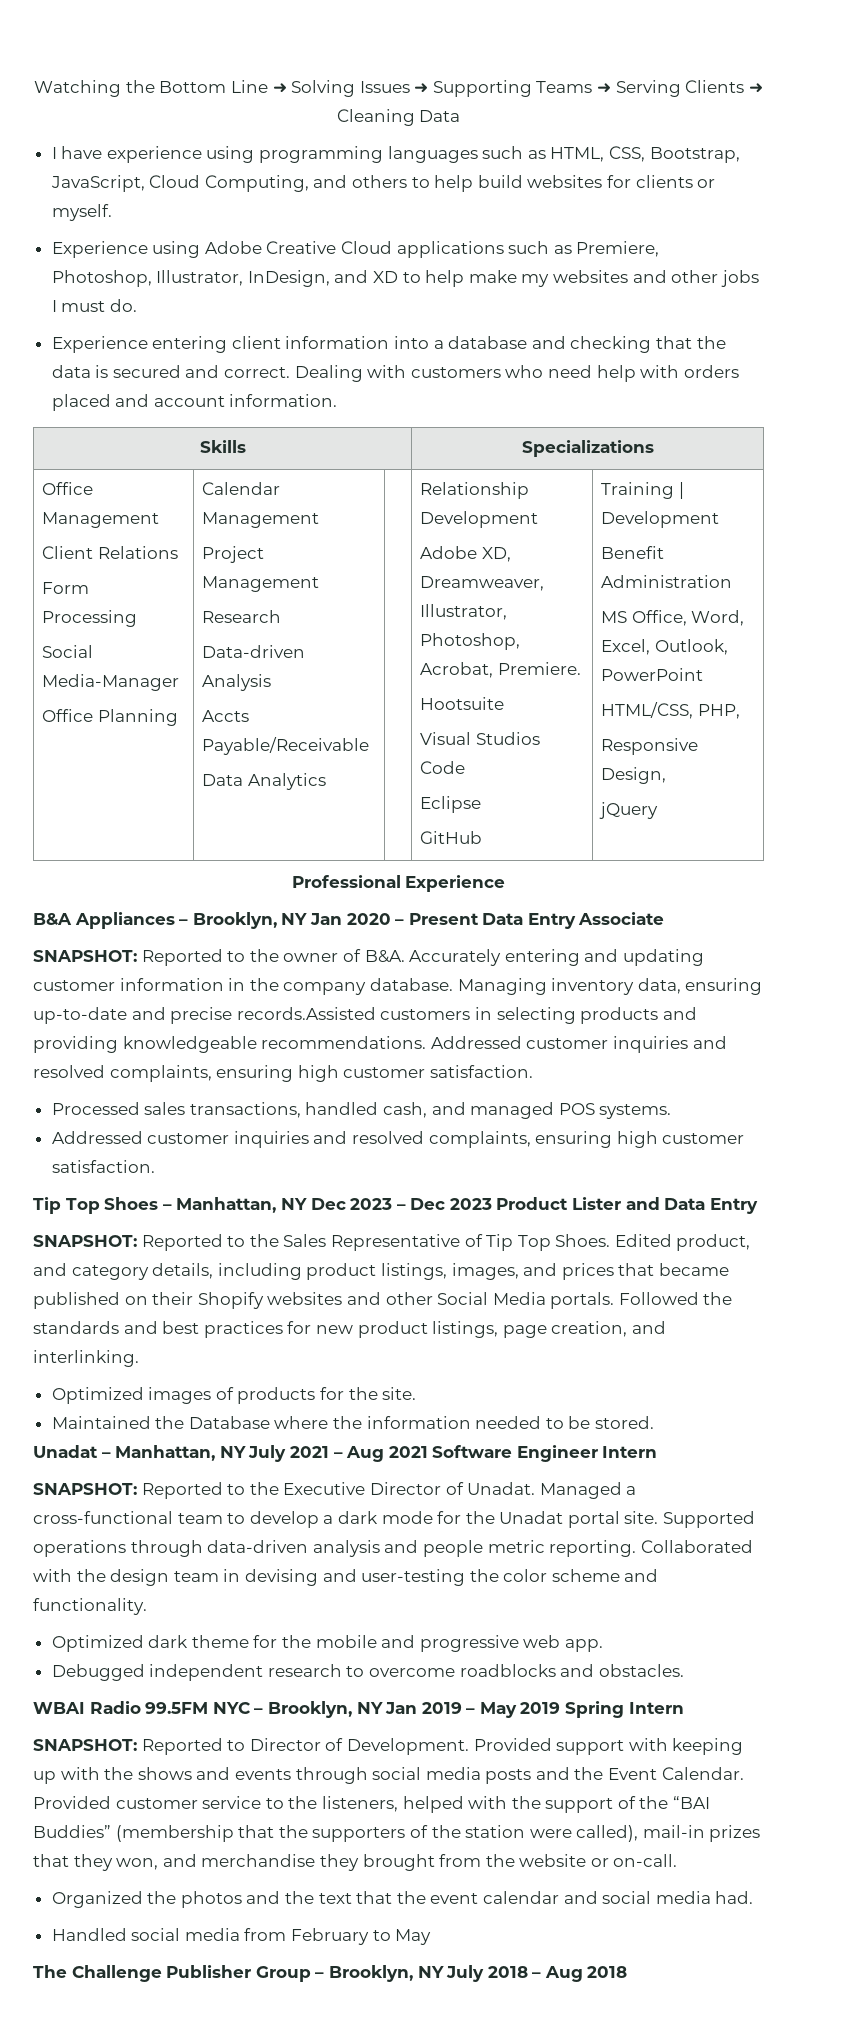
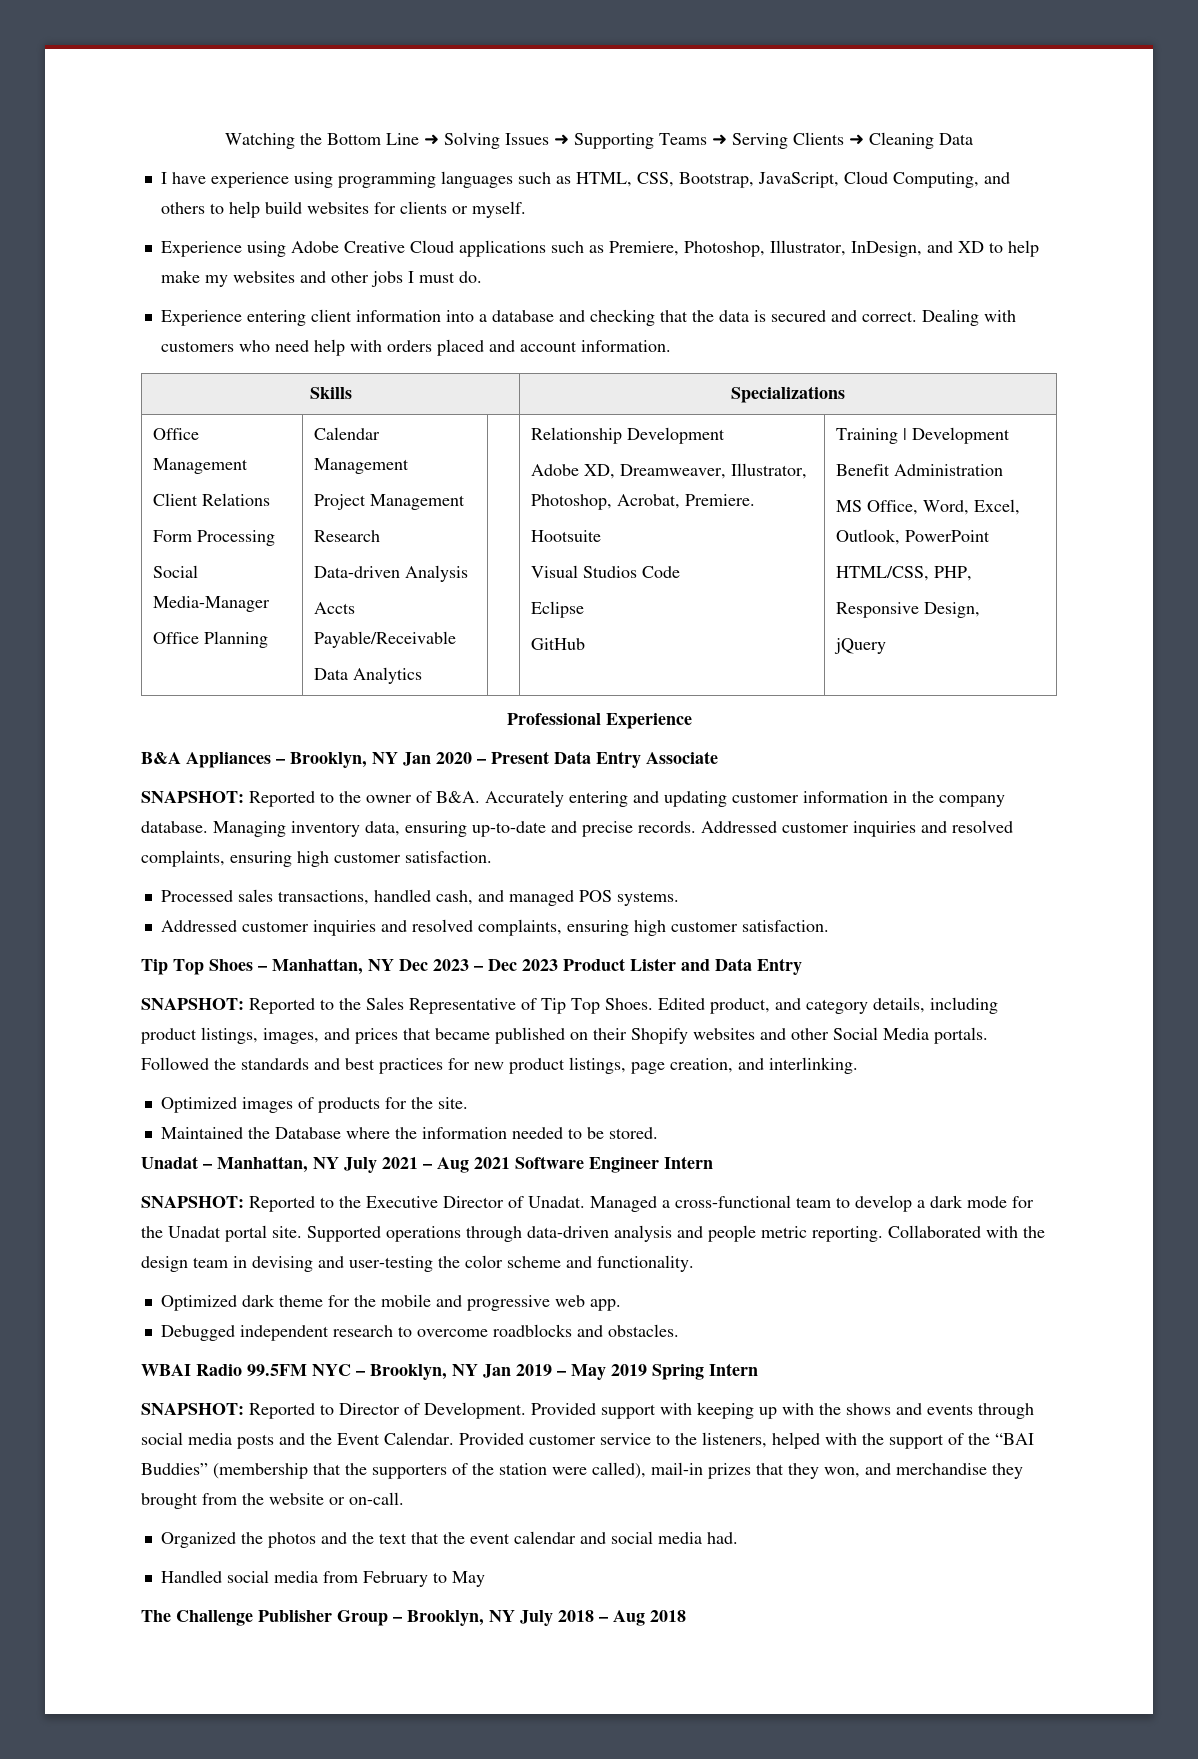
- Managing inventory data, ensuring up-to-date and precise records.Assisted customers in selecting products and providing knowledgeable recommendations.
+ Managing inventory data, ensuring up-to-date and precise records.

